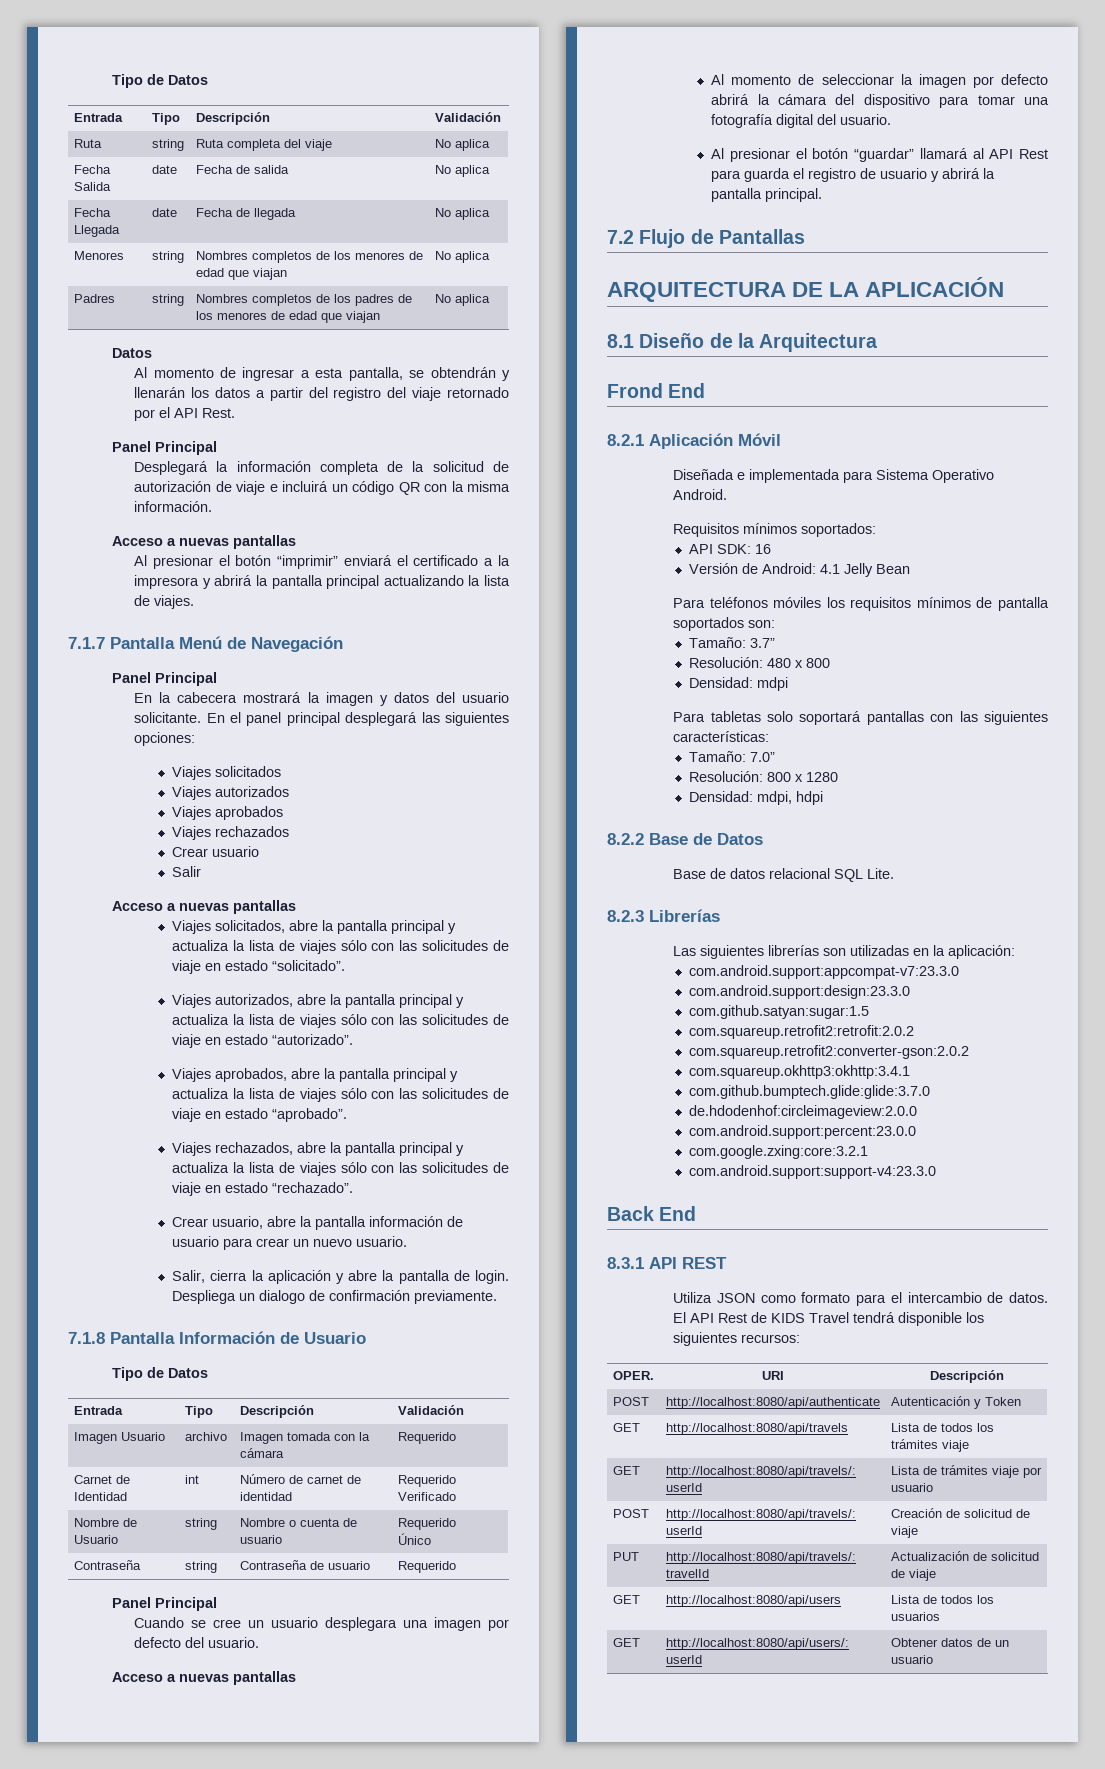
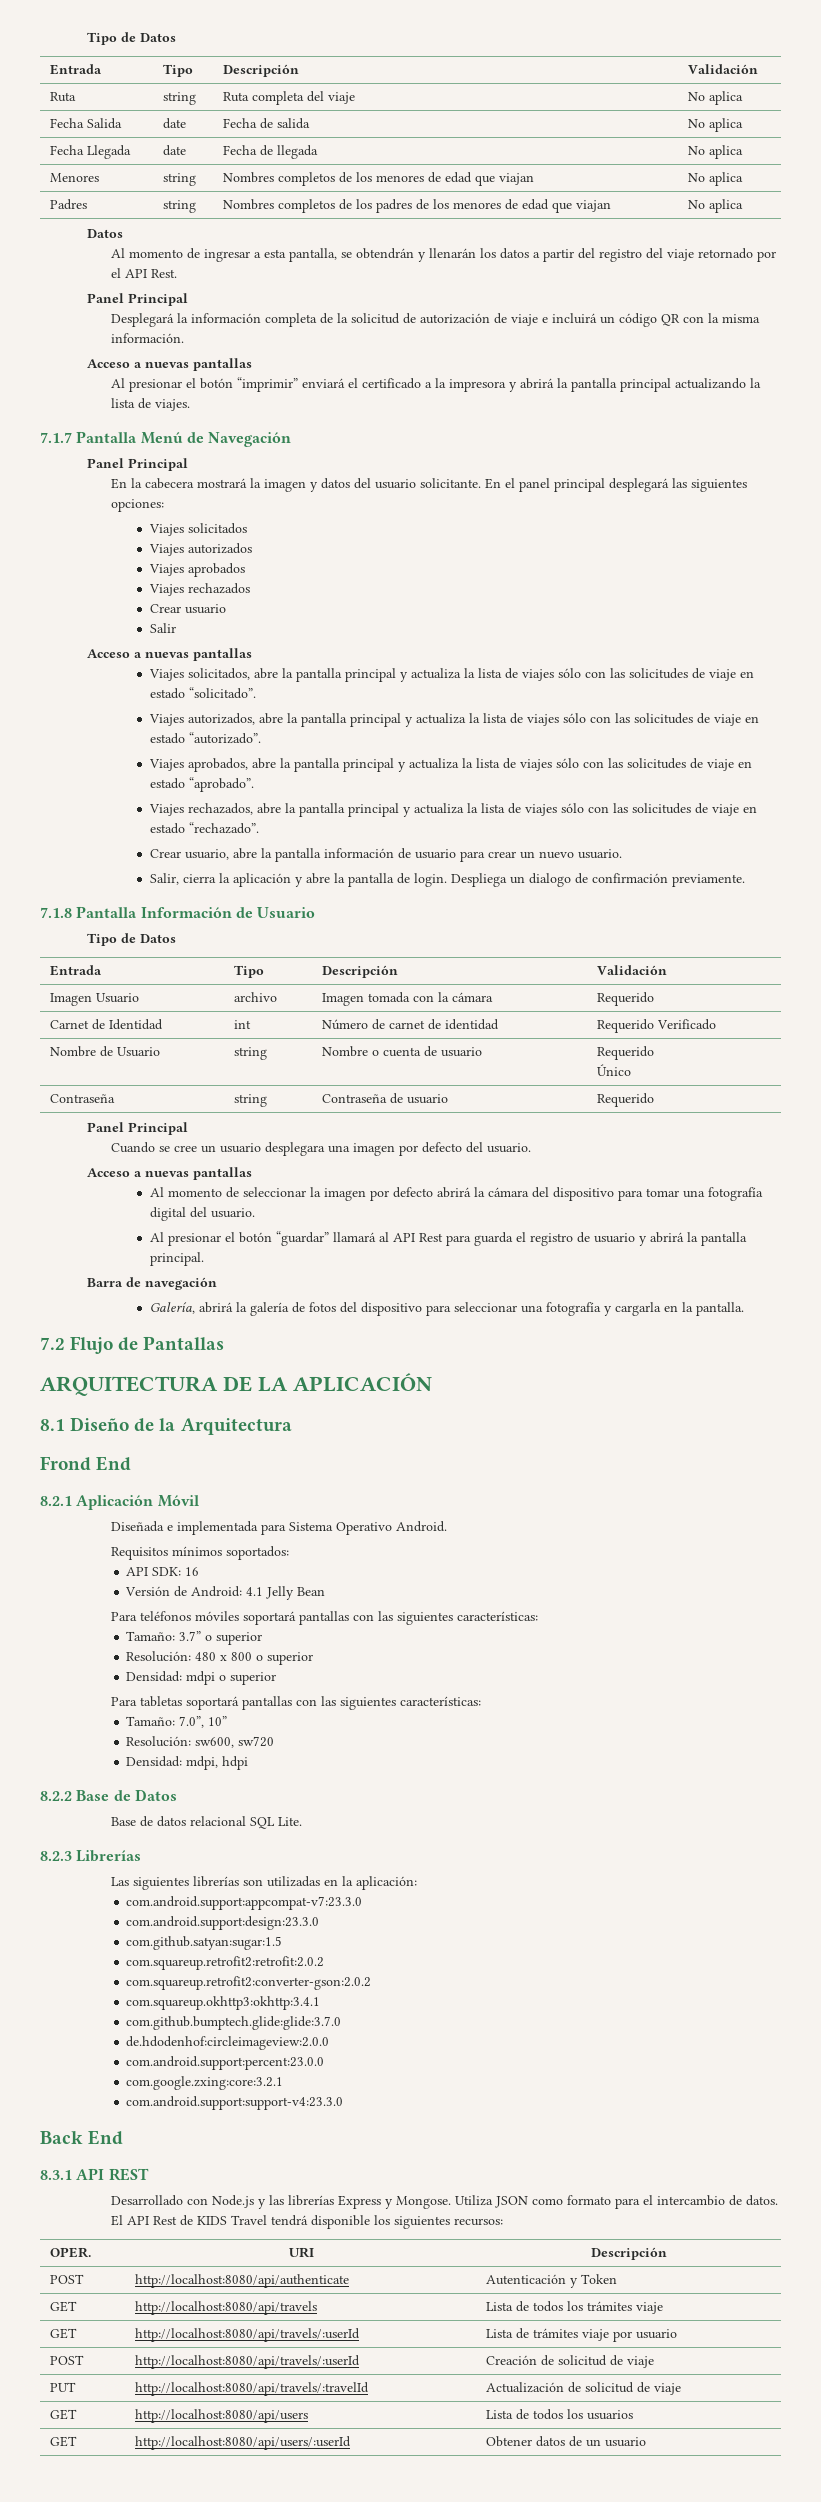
+ Barra de navegación
+ Galería, abrirá la galería de fotos del dispositivo para seleccionar una fotografía y cargarla en la pantalla.
- Para teléfonos móviles los requisitos mínimos de pantalla soportados son:
- Tamaño: 3.7”
- Resolución: 480 x 800
- Densidad: mdpi
- Para tabletas solo soportará pantallas con las siguientes características:
- Tamaño: 7.0”
- Resolución: 800 x 1280
+ Para teléfonos móviles soportará pantallas con las siguientes características:
+ Tamaño: 3.7” o superior
+ Resolución: 480 x 800 o superior
+ Densidad: mdpi o superior
+ Para tabletas soportará pantallas con las siguientes características:
+ Tamaño: 7.0”, 10”
+ Resolución: sw600, sw720
+ Desarrollado con Node.js y las librerías Express y Mongose.

